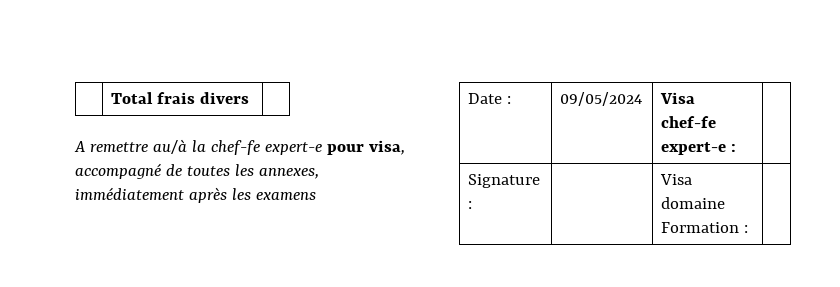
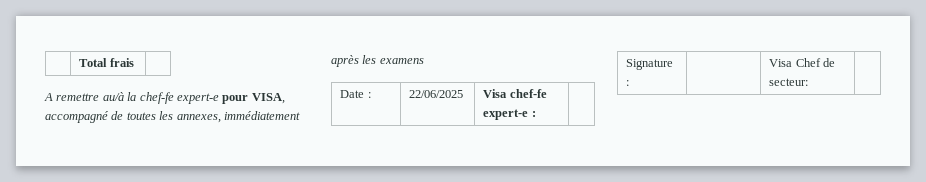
- | Total frais divers |
+ | Total frais |
- A remettre au/à la chef-fe expert-e pour visa, accompagné de toutes les annexes, immédiatement après les examens
+ A remettre au/à la chef-fe expert-e pour VISA, accompagné de toutes les annexes, immédiatement après les examens
- Date : | 09/05/2024 | Visa chef-fe expert-e : |
+ Date : | 22/06/2025 | Visa chef-fe expert-e : |
- Signature : | | Visa domaine Formation : |
+ Signature : | | Visa Chef de secteur: |

